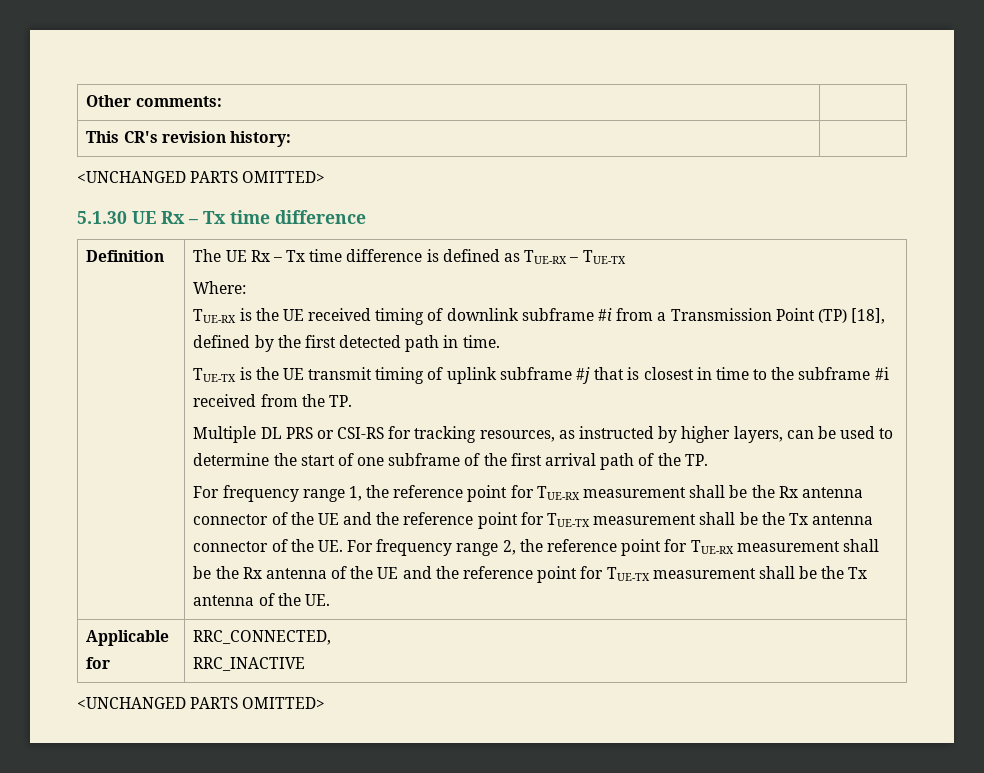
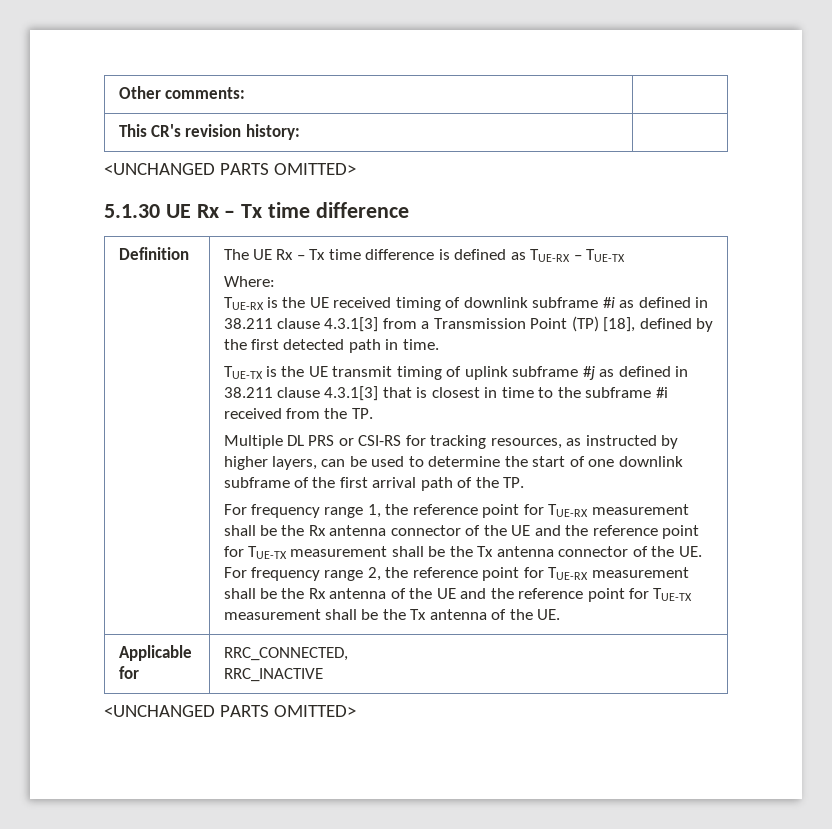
- TUE-RX is the UE received timing of downlink subframe #i from a Transmission Point (TP) [18], defined by the first detected path in time.
+ TUE-RX is the UE received timing of downlink subframe #i as defined in 38.211 clause 4.3.1[3] from a Transmission Point (TP) [18], defined by the first detected path in time.
- TUE-TX is the UE transmit timing of uplink subframe #j that is closest in time to the subframe #i received from the TP.
+ TUE-TX is the UE transmit timing of uplink subframe #j as defined in 38.211 clause 4.3.1[3] that is closest in time to the subframe #i received from the TP.
- Multiple DL PRS or CSI-RS for tracking resources, as instructed by higher layers, can be used to determine the start of one subframe of the first arrival path of the TP.
+ Multiple DL PRS or CSI-RS for tracking resources, as instructed by higher layers, can be used to determine the start of one downlink subframe of the first arrival path of the TP.

